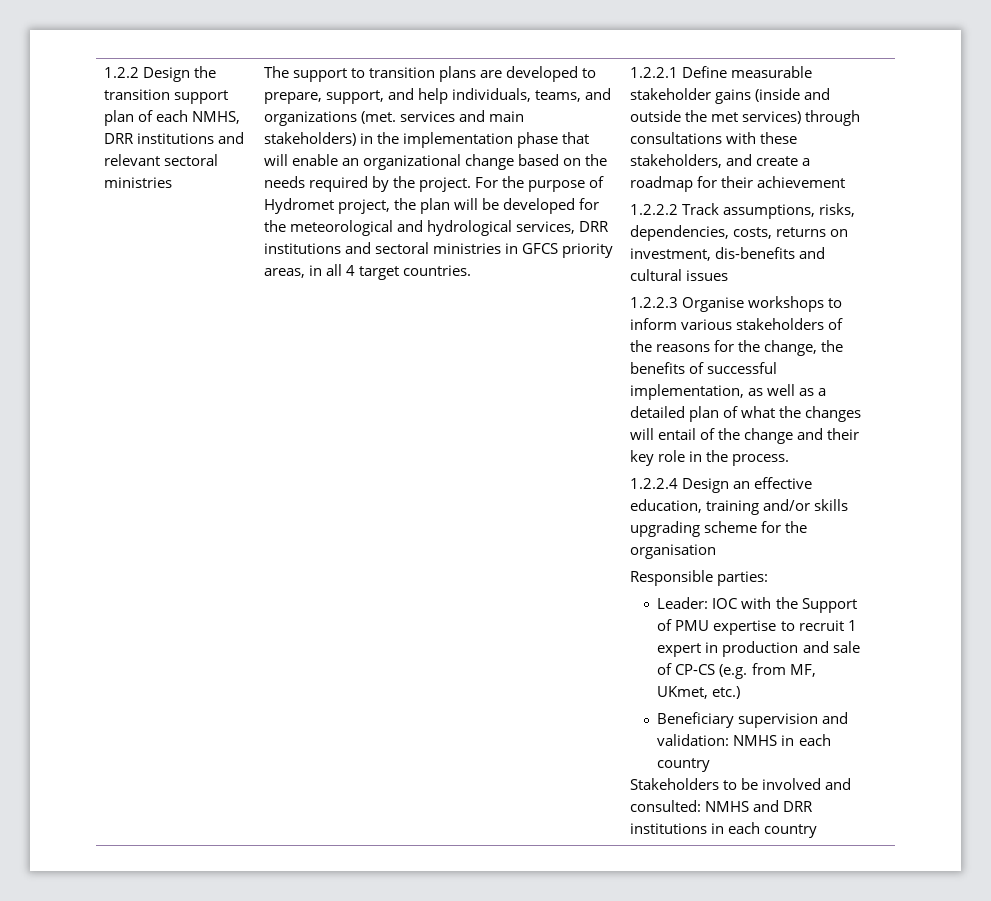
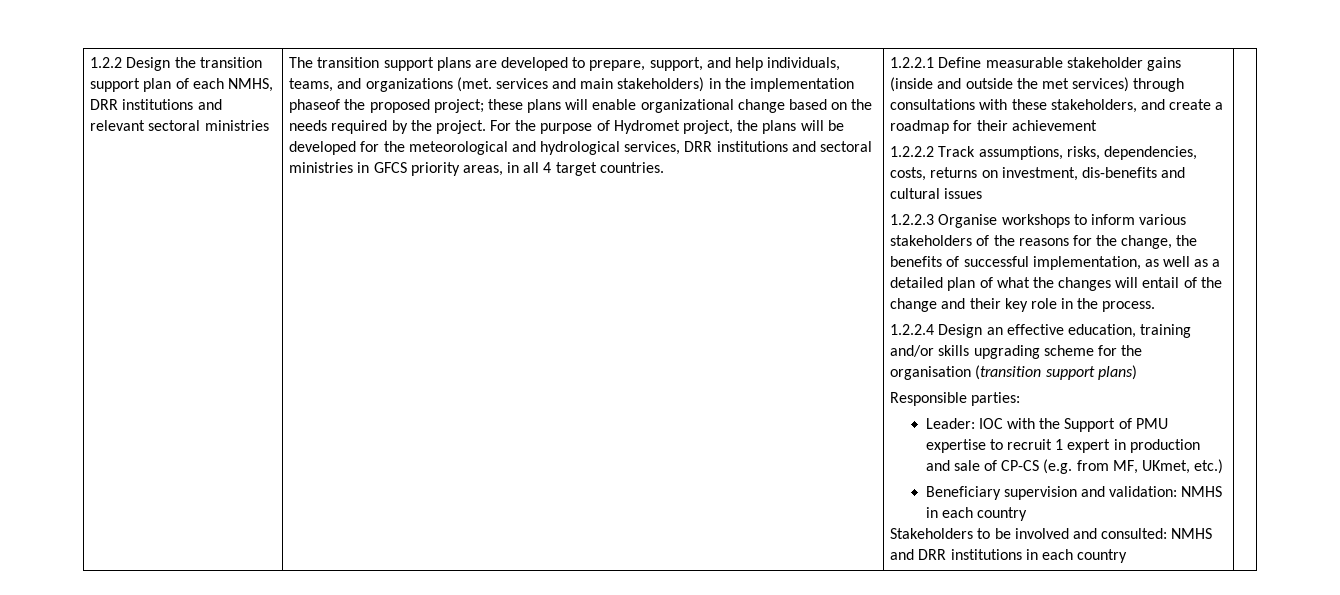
- The support to transition plans are developed to prepare, support, and help individuals, teams, and organizations (met. services and main stakeholders) in the implementation phase that will enable an organizational change based on the needs required by the project.
+ The transition support plans are developed to prepare, support, and help individuals, teams, and organizations (met. services and main stakeholders) in the implementation phaseof the proposed project; these plans will enable organizational change based on the needs required by the project.
- For the purpose of Hydromet project, the plan will be developed for the meteorological and hydrological services, DRR institutions and sectoral ministries in GFCS priority areas, in all 4 target countries.
+ For the purpose of Hydromet project, the plans will be developed for the meteorological and hydrological services, DRR institutions and sectoral ministries in GFCS priority areas, in all 4 target countries.
- 1.2.2.4 Design an effective education, training and/or skills upgrading scheme for the organisation
+ 1.2.2.4 Design an effective education, training and/or skills upgrading scheme for the organisation (transition support plans)

